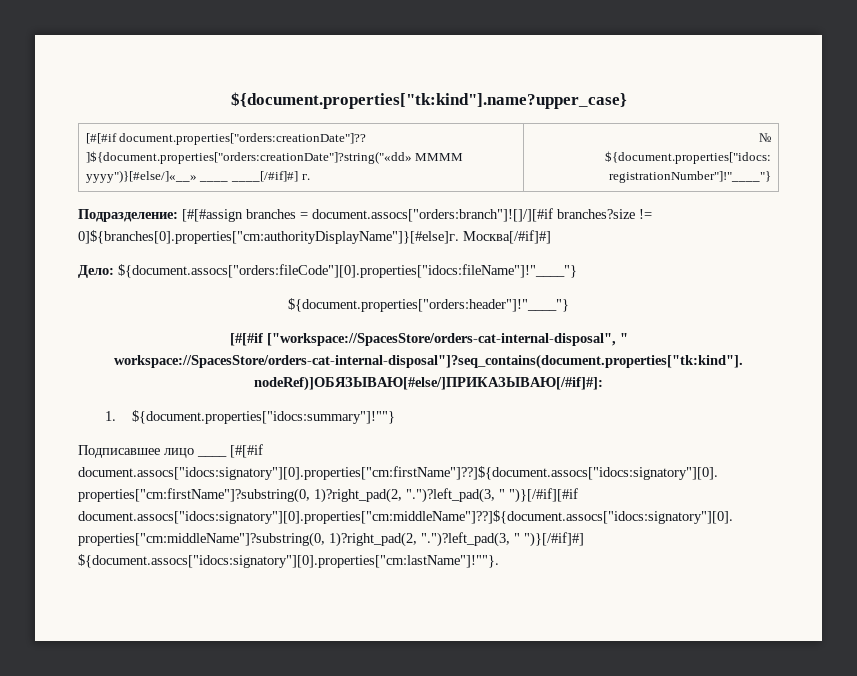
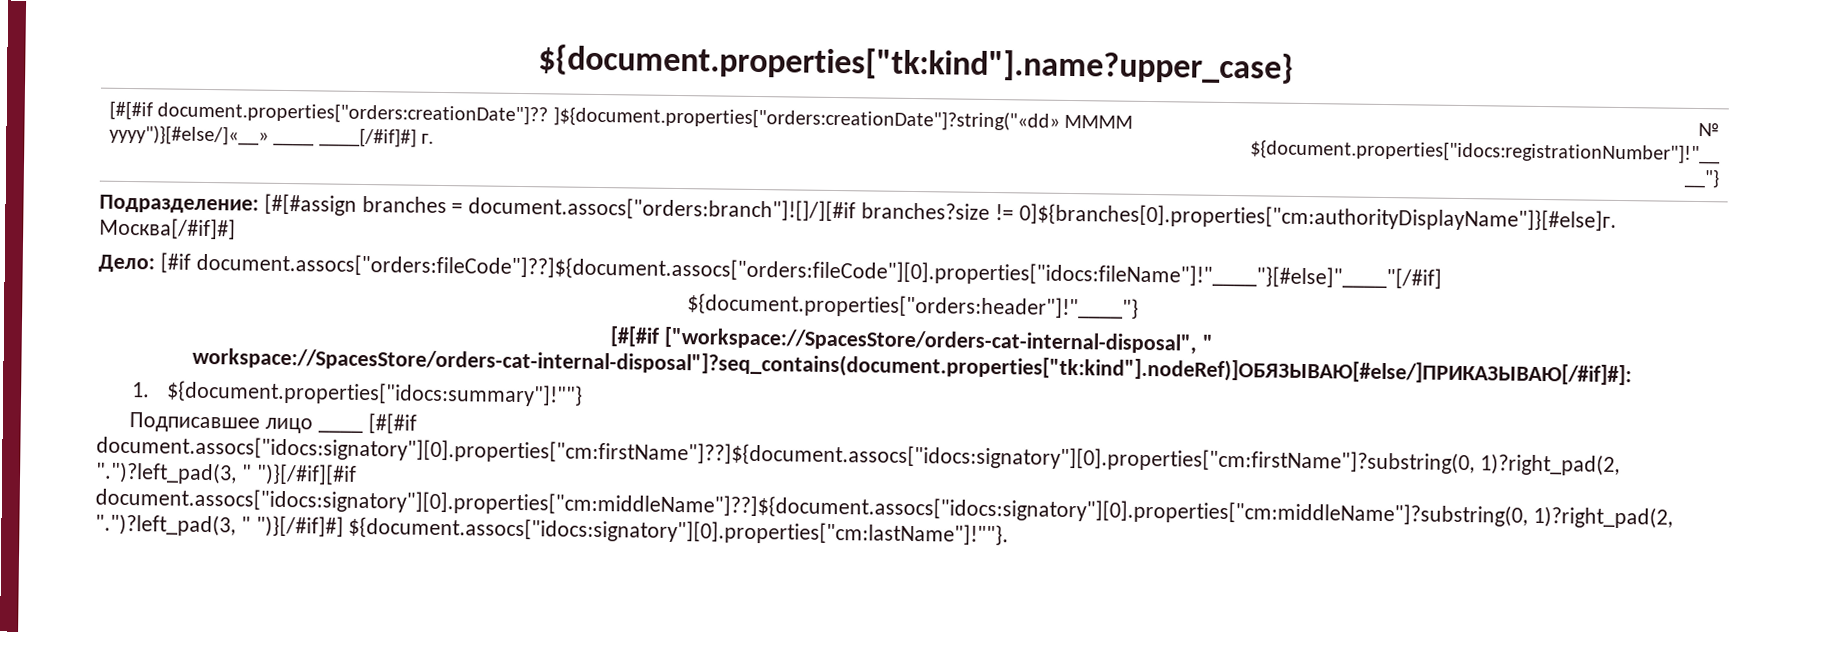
- Дело: ${document.assocs["orders:fileCode"][0].properties["idocs:fileName"]!"____"}
+ Дело: [#if document.assocs["orders:fileCode"]??]${document.assocs["orders:fileCode"][0].properties["idocs:fileName"]!"____"}[#else]"____"[/#if]

